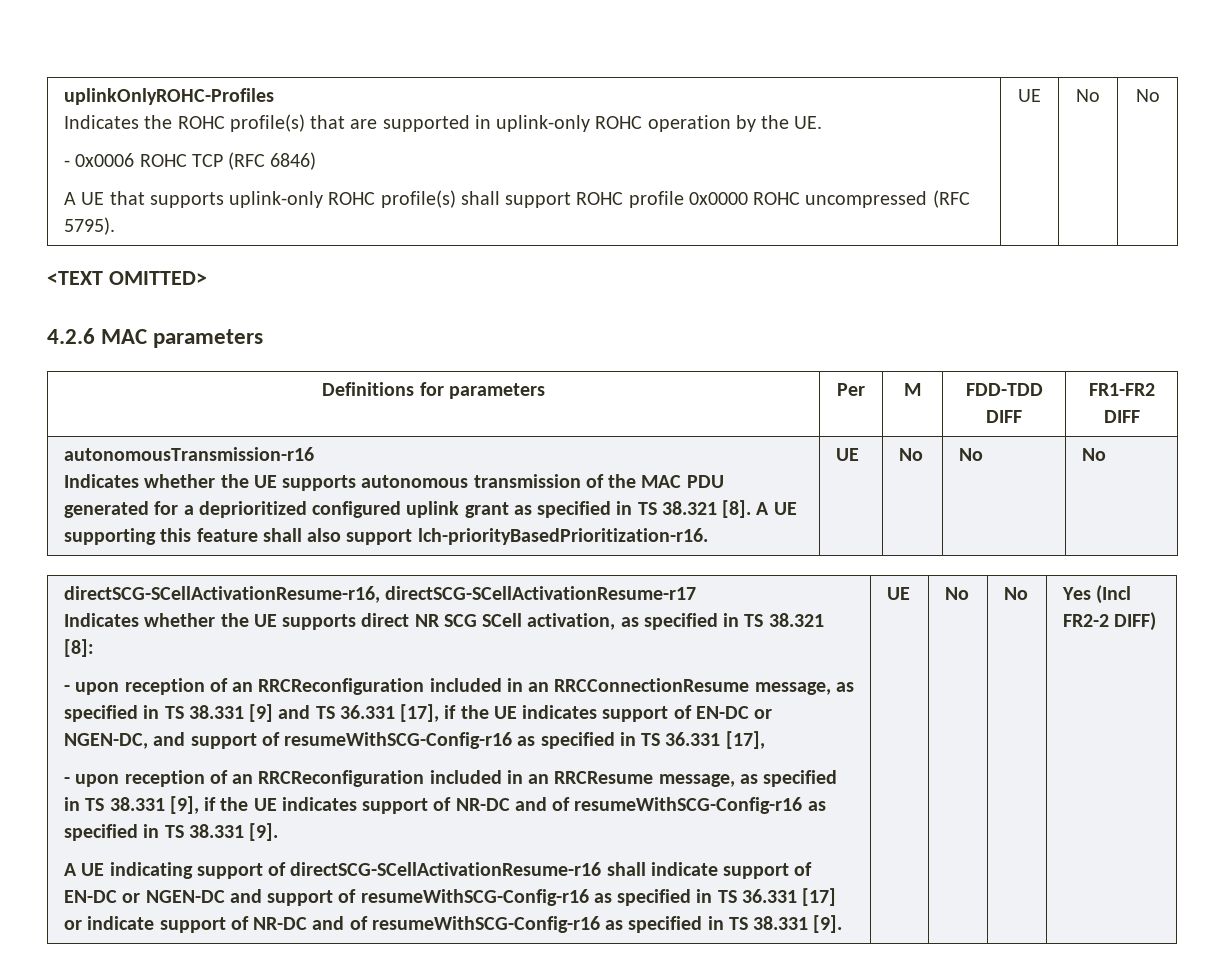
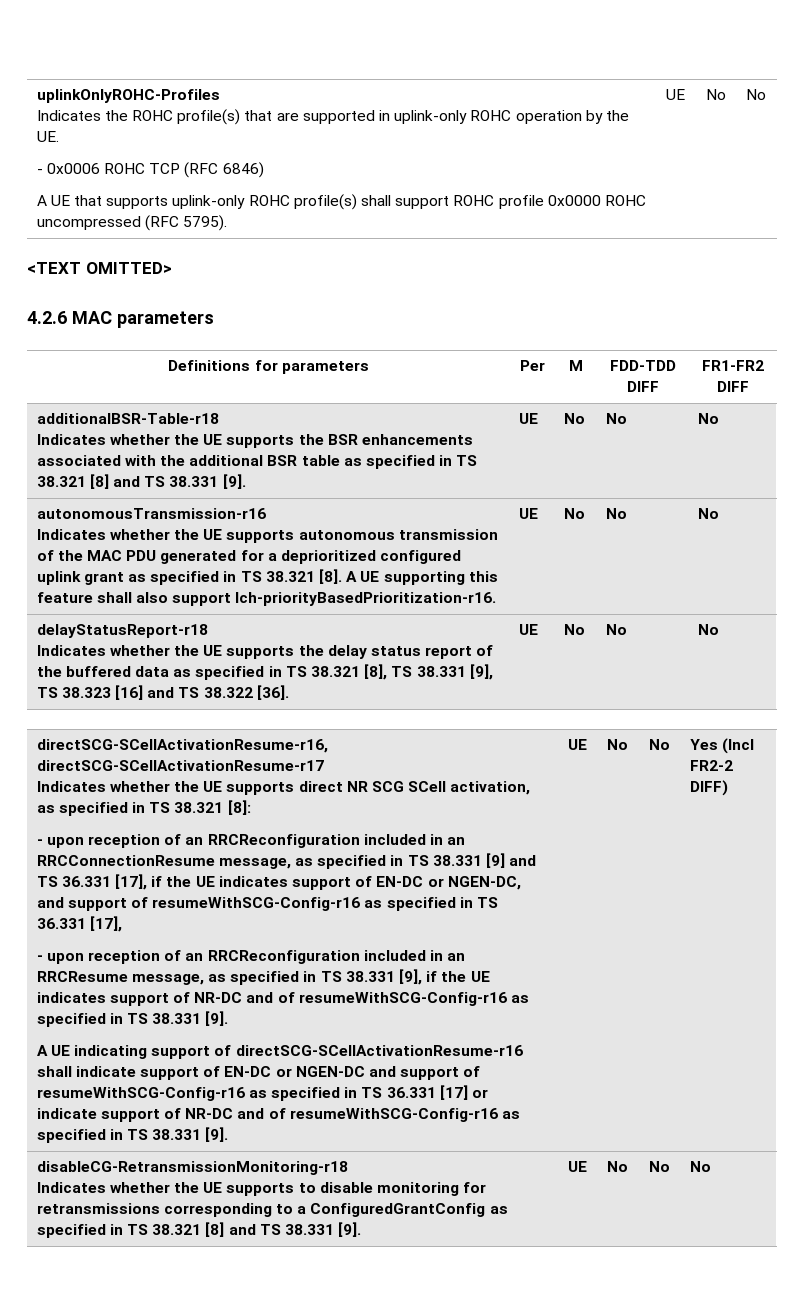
+ additionalBSR-Table-r18
+ Indicates whether the UE supports the BSR enhancements associated with the additional BSR table as specified in TS 38.321 [8] and TS 38.331 [9]. | UE | No | No | No
+ delayStatusReport-r18
+ Indicates whether the UE supports the delay status report of the buffered data as specified in TS 38.321 [8], TS 38.331 [9], TS 38.323 [16] and TS 38.322 [36]. | UE | No | No | No
+ disableCG-RetransmissionMonitoring-r18
+ Indicates whether the UE supports to disable monitoring for retransmissions corresponding to a ConfiguredGrantConfig as specified in TS 38.321 [8] and TS 38.331 [9]. | UE | No | No | No

